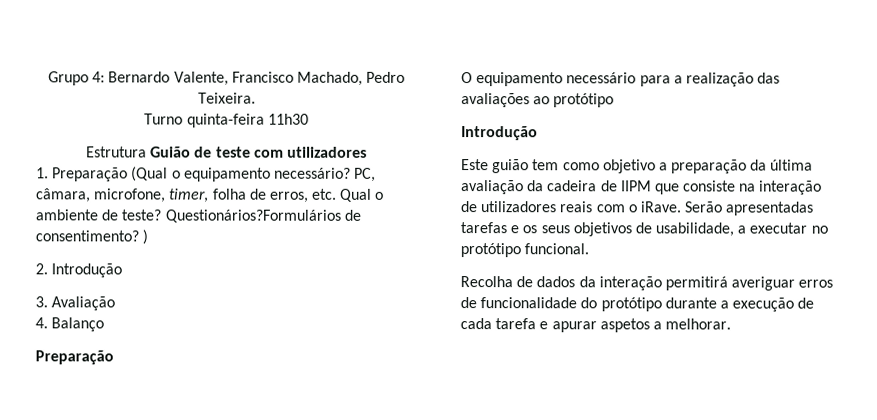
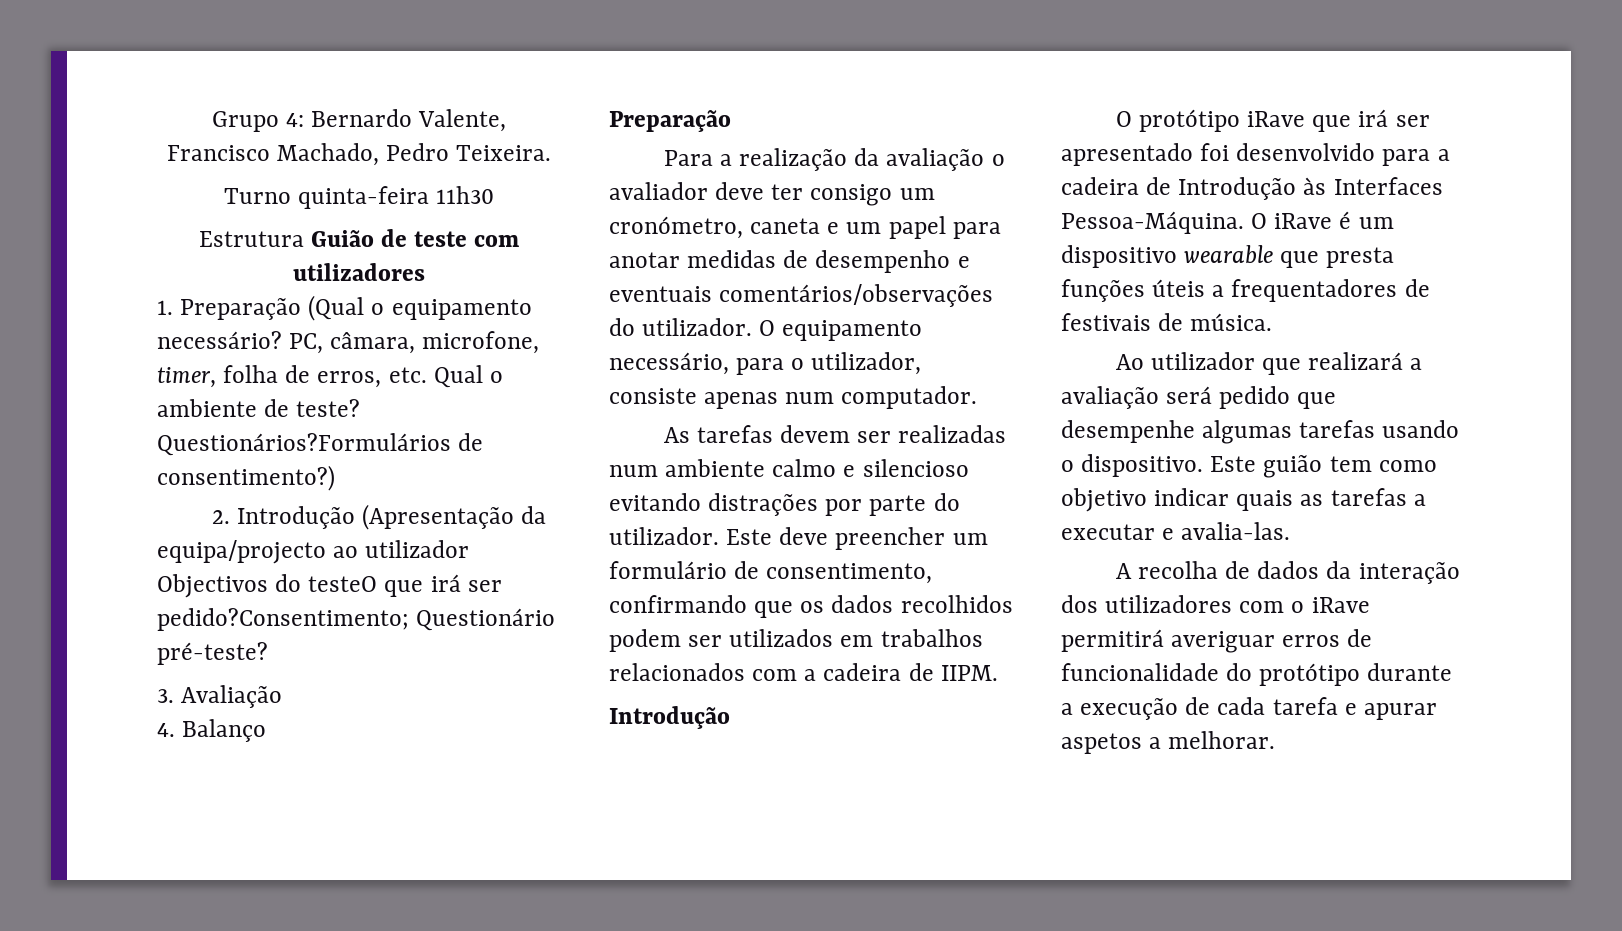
- Questionários?Formulários de consentimento? )
+ Questionários?Formulários de consentimento?)
- 2. Introdução
+ 2. Introdução (Apresentação da equipa/projecto ao utilizador Objectivos do testeO que irá ser pedido?Consentimento; Questionário pré-teste?
- O equipamento necessário para a realização das avaliações ao protótipo
+ Para a realização da avaliação o avaliador deve ter consigo um cronómetro, caneta e um papel para anotar medidas de desempenho e eventuais comentários/observações do utilizador. O equipamento necessário, para o utilizador, consiste apenas num computador.
+ As tarefas devem ser realizadas num ambiente calmo e silencioso evitando distrações por parte do utilizador. Este deve preencher um formulário de consentimento, confirmando que os dados recolhidos podem ser utilizados em trabalhos relacionados com a cadeira de IIPM.
  Introdução
- Este guião tem como objetivo a preparação da última avaliação da cadeira de IIPM que consiste na interação de utilizadores reais com o iRave. Serão apresentadas tarefas e os seus objetivos de usabilidade, a executar no protótipo funcional.
- Recolha de dados da interação permitirá averiguar erros de funcionalidade do protótipo durante a execução de cada tarefa e apurar aspetos a melhorar.
+ O protótipo iRave que irá ser apresentado foi desenvolvido para a cadeira de Introdução às Interfaces Pessoa-Máquina. O iRave é um dispositivo wearable que presta funções úteis a frequentadores de festivais de música.
+ Ao utilizador que realizará a avaliação será pedido que desempenhe algumas tarefas usando o dispositivo. Este guião tem como objetivo indicar quais as tarefas a executar e avalia-las.
+ A recolha de dados da interação dos utilizadores com o iRave permitirá averiguar erros de funcionalidade do protótipo durante a execução de cada tarefa e apurar aspetos a melhorar.

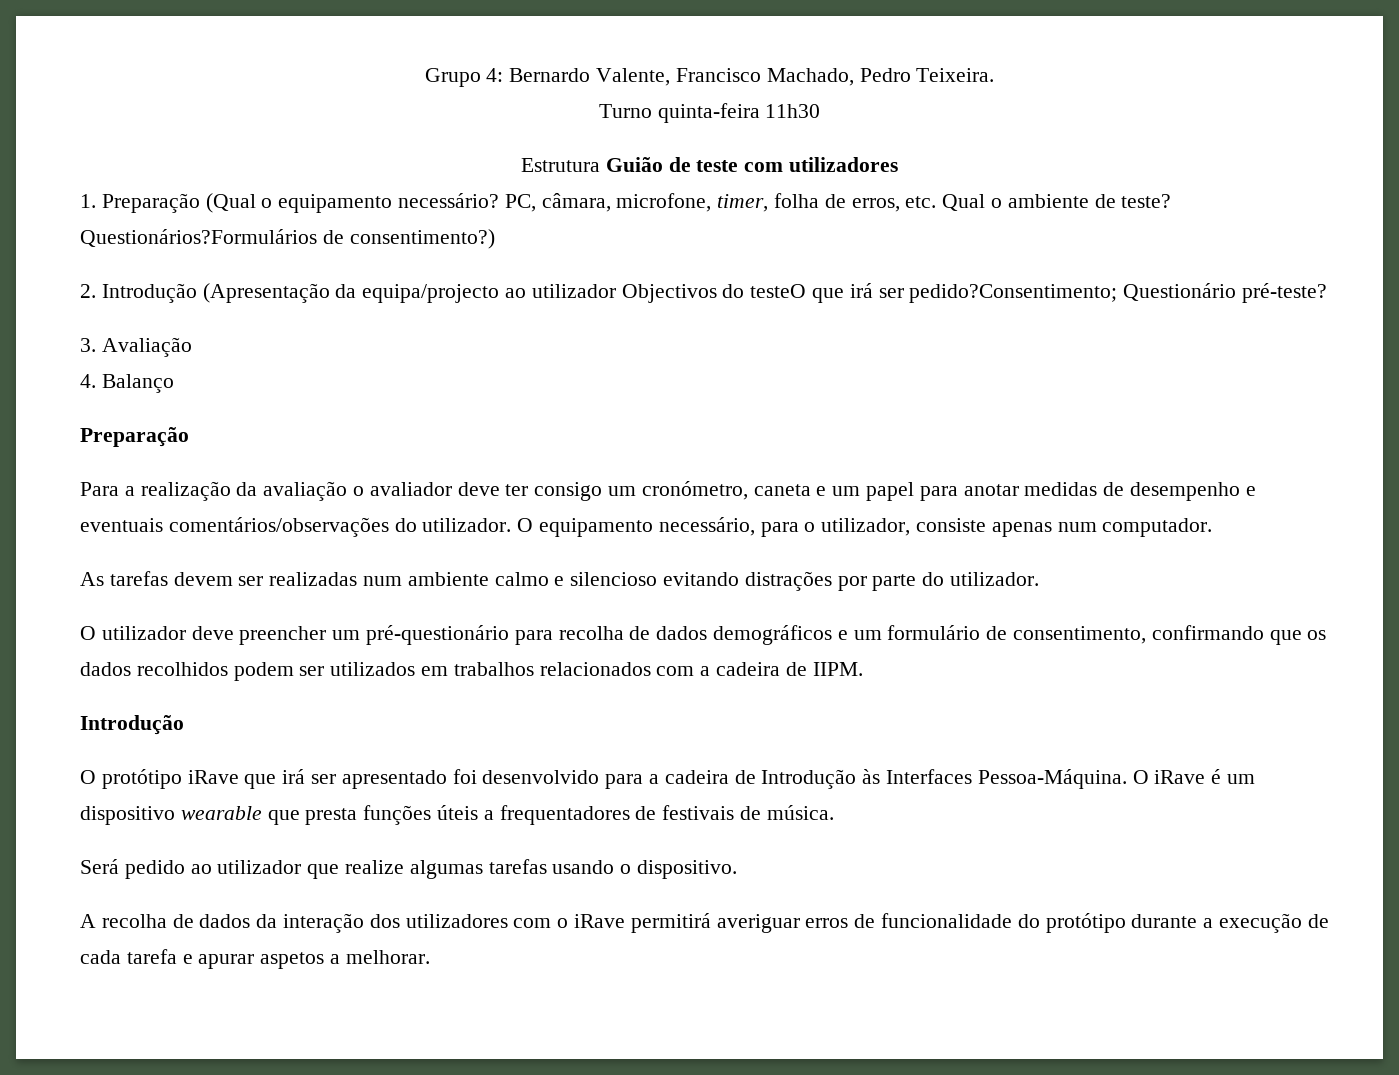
- As tarefas devem ser realizadas num ambiente calmo e silencioso evitando distrações por parte do utilizador. Este deve preencher um formulário de consentimento, confirmando que os dados recolhidos podem ser utilizados em trabalhos relacionados com a cadeira de IIPM.
+ As tarefas devem ser realizadas num ambiente calmo e silencioso evitando distrações por parte do utilizador.
+ O utilizador deve preencher um pré-questionário para recolha de dados demográficos e um formulário de consentimento, confirmando que os dados recolhidos podem ser utilizados em trabalhos relacionados com a cadeira de IIPM.
- Ao utilizador que realizará a avaliação será pedido que desempenhe algumas tarefas usando o dispositivo. Este guião tem como objetivo indicar quais as tarefas a executar e avalia-las.
+ Será pedido ao utilizador que realize algumas tarefas usando o dispositivo.

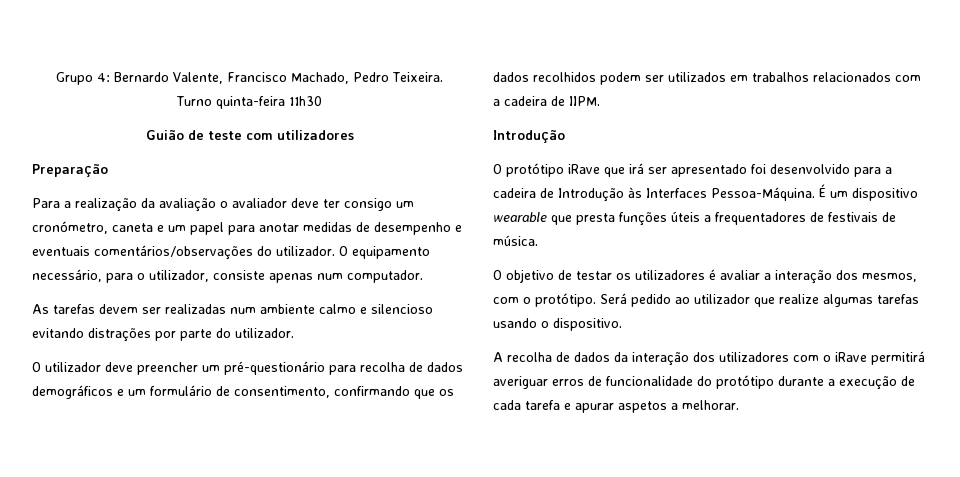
- Estrutura Guião de teste com utilizadores
+ Guião de teste com utilizadores
- 1. Preparação (Qual o equipamento necessário? PC, câmara, microfone, timer, folha de erros, etc. Qual o ambiente de teste? Questionários?Formulários de consentimento?)
- 2. Introdução (Apresentação da equipa/projecto ao utilizador Objectivos do testeO que irá ser pedido?Consentimento; Questionário pré-teste?
- 3. Avaliação
- 4. Balanço
- O iRave é um dispositivo wearable que presta funções úteis a frequentadores de festivais de música.
+ É um dispositivo wearable que presta funções úteis a frequentadores de festivais de música.
+ O objetivo de testar os utilizadores é avaliar a interação dos mesmos, com o protótipo.

